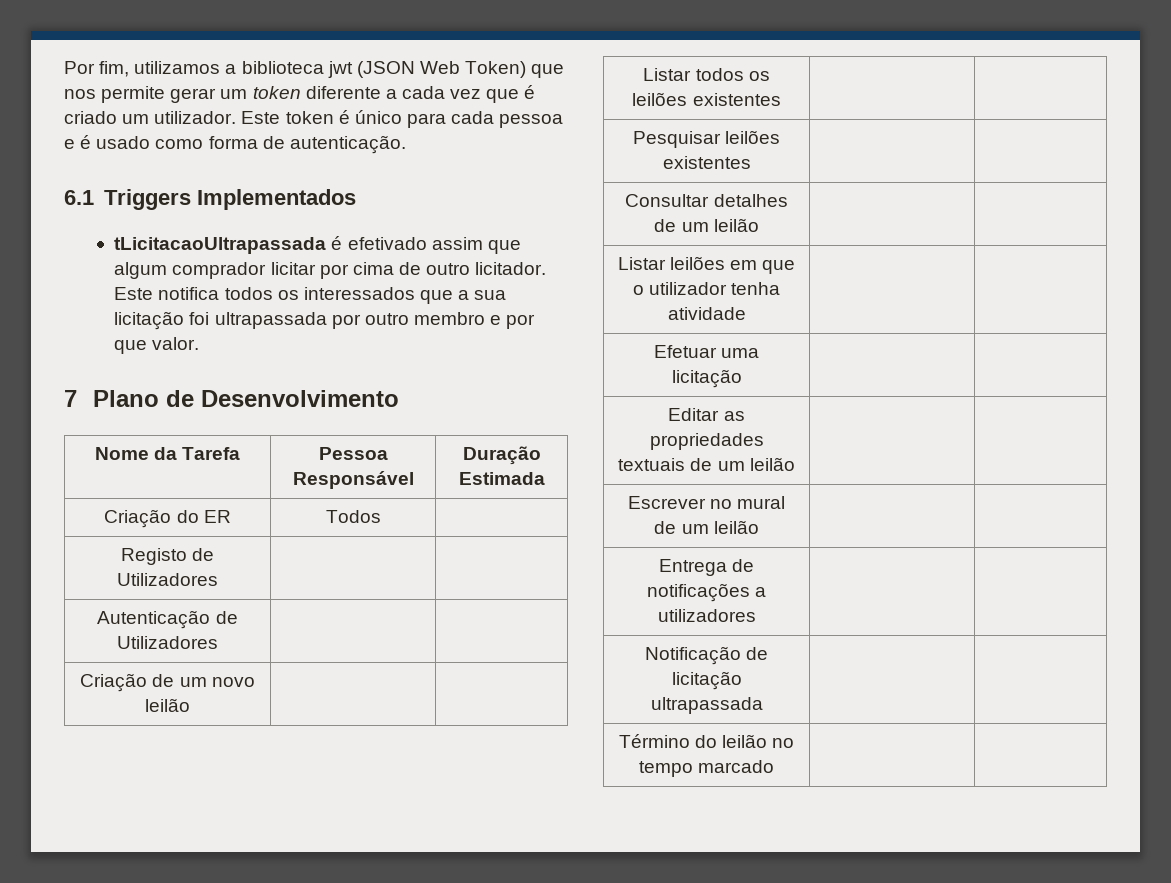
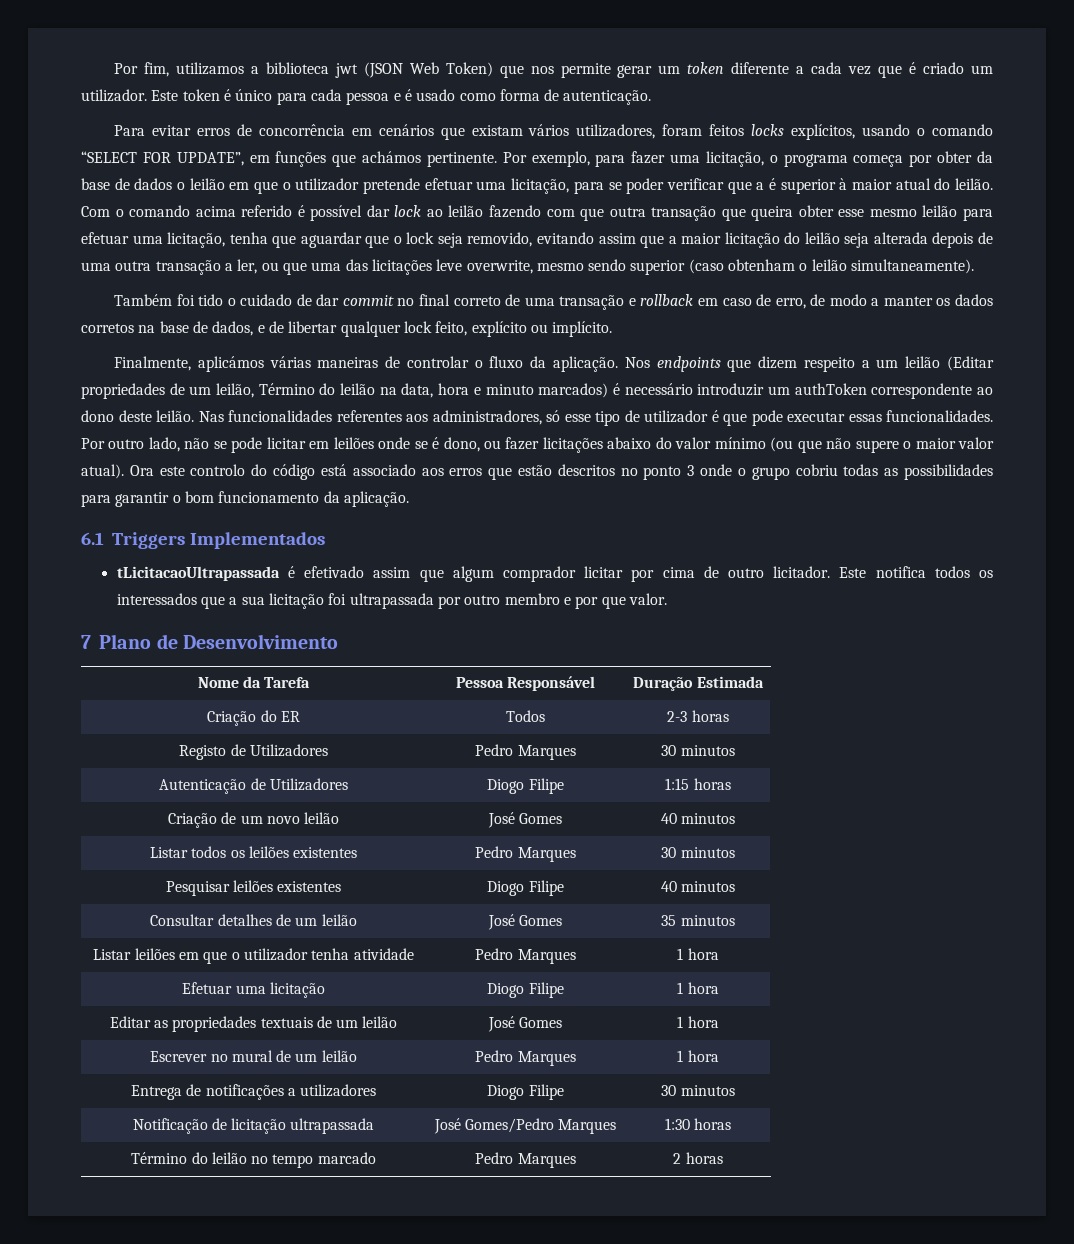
+ Para evitar erros de concorrência em cenários que existam vários utilizadores, foram feitos locks explícitos, usando o comando “SELECT FOR UPDATE”, em funções que achámos pertinente. Por exemplo, para fazer uma licitação, o programa começa por obter da base de dados o leilão em que o utilizador pretende efetuar uma licitação, para se poder verificar que a é superior à maior atual do leilão. Com o comando acima referido é possível dar lock ao leilão fazendo com que outra transação que queira obter esse mesmo leilão para efetuar uma licitação, tenha que aguardar que o lock seja removido, evitando assim que a maior licitação do leilão seja alterada depois de uma outra transação a ler, ou que uma das licitações leve overwrite, mesmo sendo superior (caso obtenham o leilão simultaneamente).
+ Também foi tido o cuidado de dar commit no final correto de uma transação e rollback em caso de erro, de modo a manter os dados corretos na base de dados, e de libertar qualquer lock feito, explícito ou implícito.
+ Finalmente, aplicámos várias maneiras de controlar o fluxo da aplicação. Nos endpoints que dizem respeito a um leilão (Editar propriedades de um leilão, Término do leilão na data, hora e minuto marcados) é necessário introduzir um authToken correspondente ao dono deste leilão. Nas funcionalidades referentes aos administradores, só esse tipo de utilizador é que pode executar essas funcionalidades. Por outro lado, não se pode licitar em leilões onde se é dono, ou fazer licitações abaixo do valor mínimo (ou que não supere o maior valor atual). Ora este controlo do código está associado aos erros que estão descritos no ponto 3 onde o grupo cobriu todas as possibilidades para garantir o bom funcionamento da aplicação.
- Criação do ER | Todos |
+ Criação do ER | Todos | 2-3 horas
- Registo de Utilizadores | |
+ Registo de Utilizadores | Pedro Marques | 30 minutos
- Autenticação de Utilizadores | |
+ Autenticação de Utilizadores | Diogo Filipe | 1:15 horas
- Criação de um novo leilão | |
+ Criação de um novo leilão | José Gomes | 40 minutos
- Listar todos os leilões existentes | |
+ Listar todos os leilões existentes | Pedro Marques | 30 minutos
- Pesquisar leilões existentes | |
+ Pesquisar leilões existentes | Diogo Filipe | 40 minutos
- Consultar detalhes de um leilão | |
+ Consultar detalhes de um leilão | José Gomes | 35 minutos
- Listar leilões em que o utilizador tenha atividade | |
+ Listar leilões em que o utilizador tenha atividade | Pedro Marques | 1 hora
- Efetuar uma licitação | |
+ Efetuar uma licitação | Diogo Filipe | 1 hora
- Editar as propriedades textuais de um leilão | |
+ Editar as propriedades textuais de um leilão | José Gomes | 1 hora
- Escrever no mural de um leilão | |
+ Escrever no mural de um leilão | Pedro Marques | 1 hora
- Entrega de notificações a utilizadores | |
+ Entrega de notificações a utilizadores | Diogo Filipe | 30 minutos
- Notificação de licitação ultrapassada | |
+ Notificação de licitação ultrapassada | José Gomes/Pedro Marques | 1:30 horas
- Término do leilão no tempo marcado | |
+ Término do leilão no tempo marcado | Pedro Marques | 2 horas

